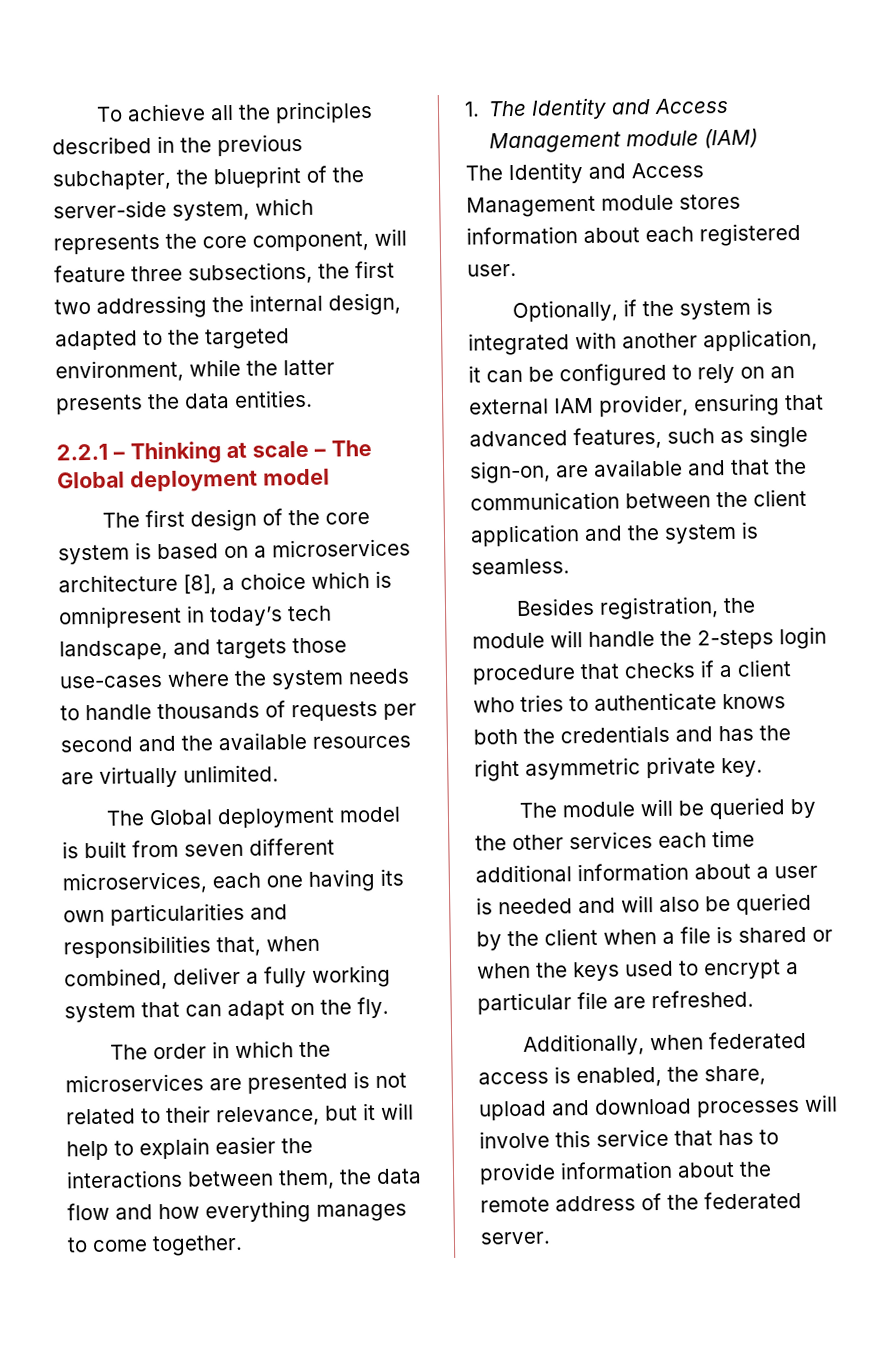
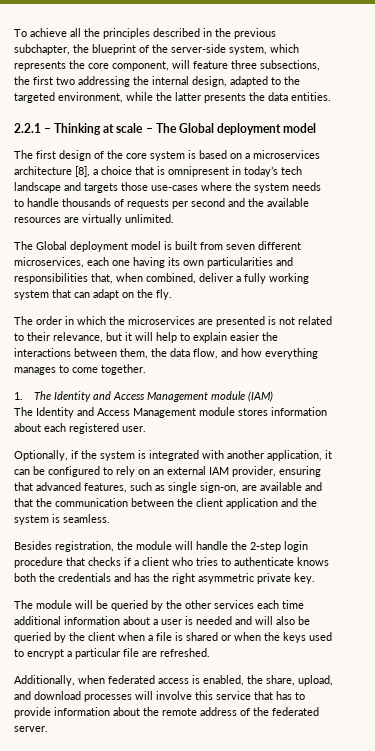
- The first design of the core system is based on a microservices architecture [8], a choice which is omnipresent in today’s tech landscape, and targets those use-cases where the system needs to handle thousands of requests per second and the available resources are virtually unlimited.
+ The first design of the core system is based on a microservices architecture [8], a choice that is omnipresent in today’s tech landscape and targets those use-cases where the system needs to handle thousands of requests per second and the available resources are virtually unlimited.
- The order in which the microservices are presented is not related to their relevance, but it will help to explain easier the interactions between them, the data flow and how everything manages to come together.
+ The order in which the microservices are presented is not related to their relevance, but it will help to explain easier the interactions between them, the data flow, and how everything manages to come together.
- Besides registration, the module will handle the 2-steps login procedure that checks if a client who tries to authenticate knows both the credentials and has the right asymmetric private key.
+ Besides registration, the module will handle the 2-step login procedure that checks if a client who tries to authenticate knows both the credentials and has the right asymmetric private key.
- Additionally, when federated access is enabled, the share, upload and download processes will involve this service that has to provide information about the remote address of the federated server.
+ Additionally, when federated access is enabled, the share, upload, and download processes will involve this service that has to provide information about the remote address of the federated server.

